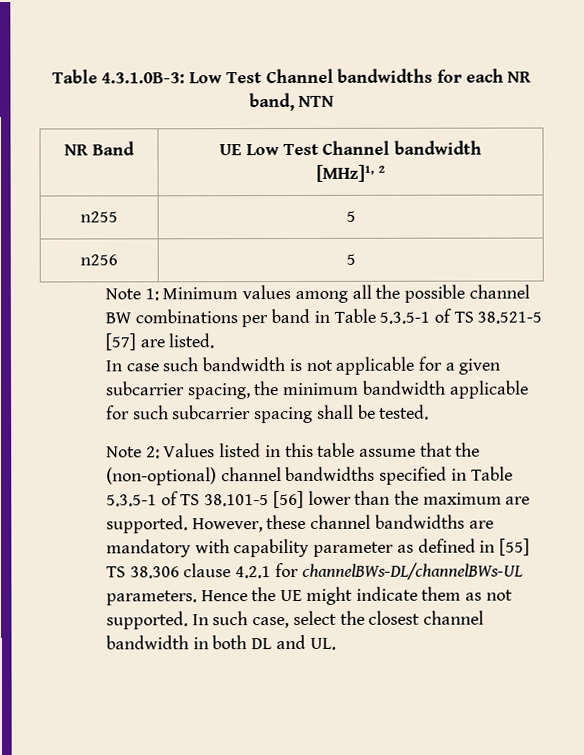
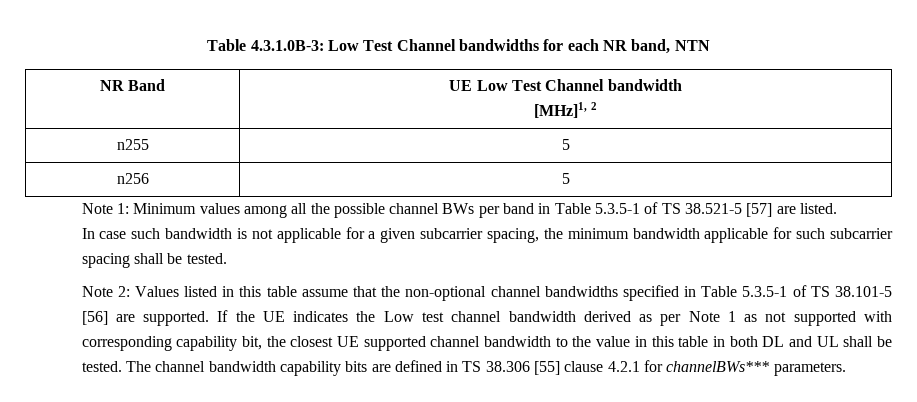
- Note 1: Minimum values among all the possible channel BW combinations per band in Table 5.3.5-1 of TS 38.521-5 [57] are listed.
+ Note 1: Minimum values among all the possible channel BWs per band in Table 5.3.5-1 of TS 38.521-5 [57] are listed.
- Note 2: Values listed in this table assume that the (non-optional) channel bandwidths specified in Table 5.3.5-1 of TS 38.101-5 [56] lower than the maximum are supported. However, these channel bandwidths are mandatory with capability parameter as defined in [55] TS 38.306 clause 4.2.1 for channelBWs-DL/channelBWs-UL parameters. Hence the UE might indicate them as not supported. In such case, select the closest channel bandwidth in both DL and UL.
+ Note 2: Values listed in this table assume that the non-optional channel bandwidths specified in Table 5.3.5-1 of TS 38.101-5 [56] are supported. If the UE indicates the Low test channel bandwidth derived as per Note 1 as not supported with corresponding capability bit, the closest UE supported channel bandwidth to the value in this table in both DL and UL shall be tested. The channel bandwidth capability bits are defined in TS 38.306 [55] clause 4.2.1 for channelBWs*** parameters.

